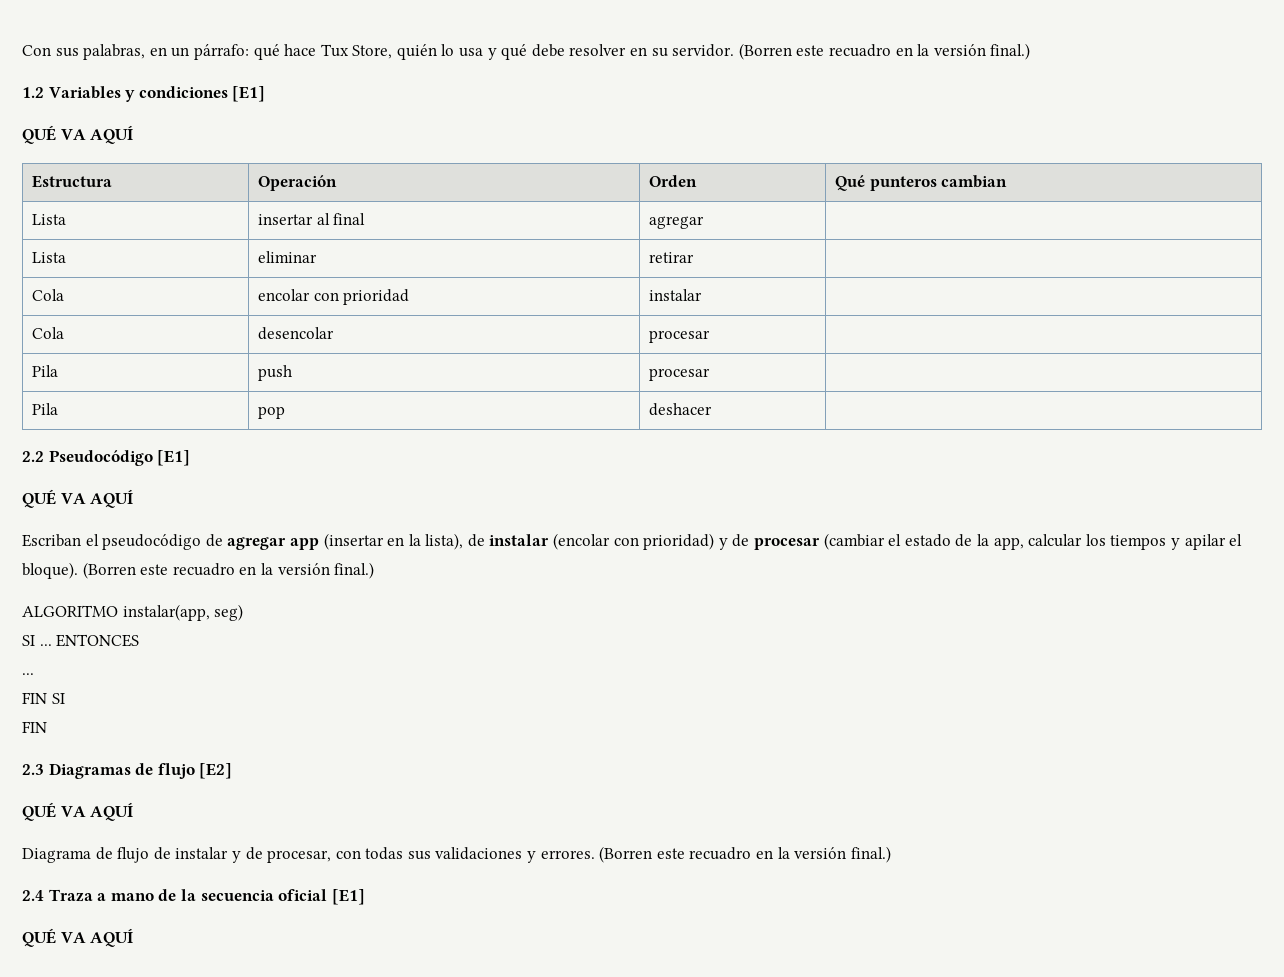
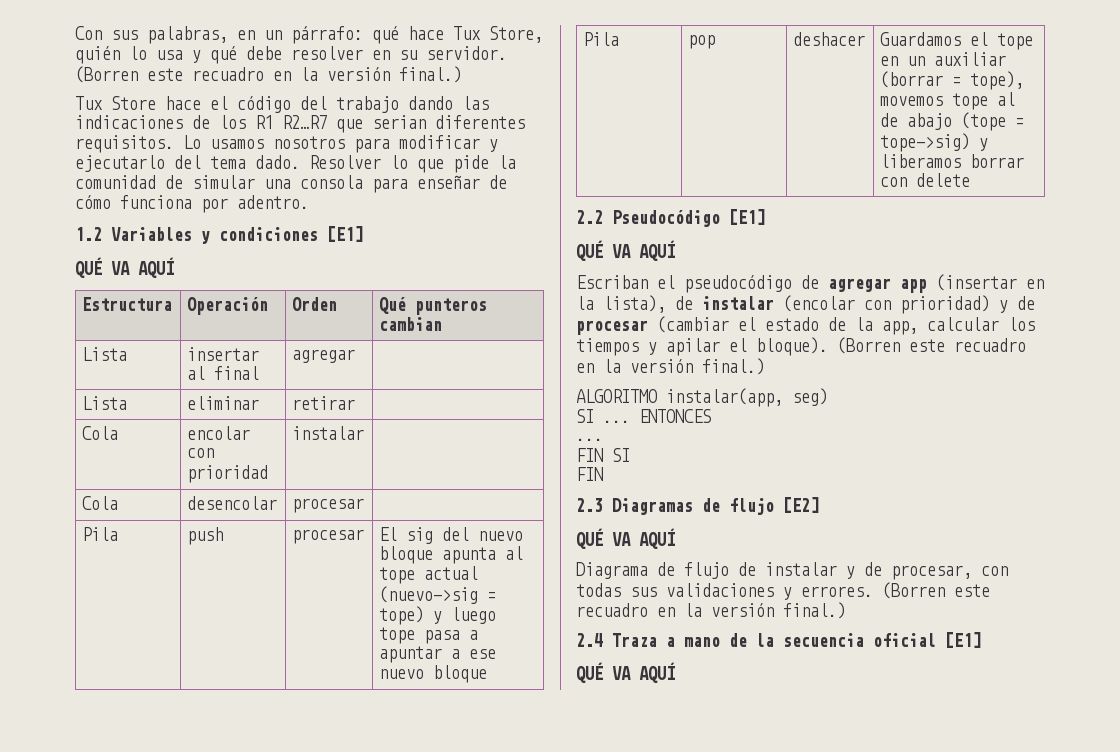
+ Tux Store hace el código del trabajo dando las indicaciones de los R1 R2…R7 que serian diferentes requisitos. Lo usamos nosotros para modificar y ejecutarlo del tema dado. Resolver lo que pide la comunidad de simular una consola para enseñar de cómo funciona por adentro.
- Pila | push | procesar |
- Pila | pop | deshacer |
+ Pila | push | procesar | El sig del nuevo bloque apunta al tope actual (nuevo->sig = tope) y luego tope pasa a apuntar a ese nuevo bloque
+ Pila | pop | deshacer | Guardamos el tope en un auxiliar (borrar = tope), movemos tope al de abajo (tope = tope->sig) y liberamos borrar con delete

